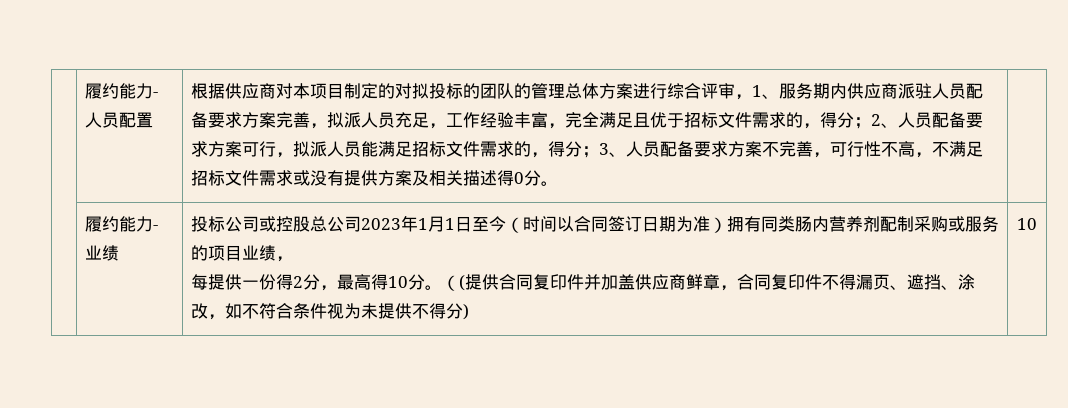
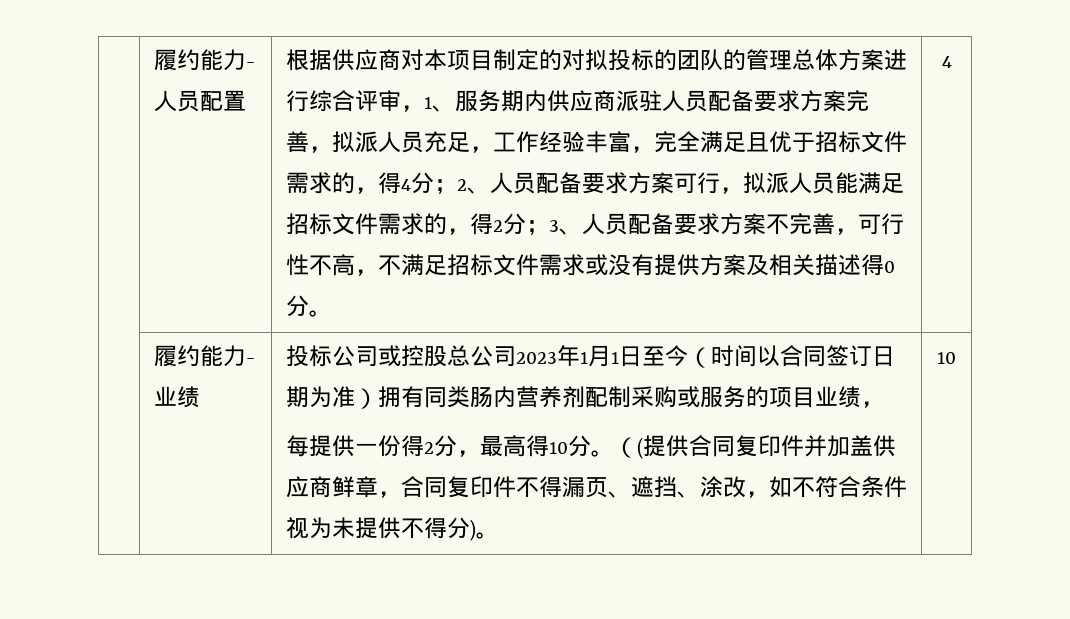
- 根据供应商对本项目制定的对拟投标的团队的管理总体方案进行综合评审，1、服务期内供应商派驻人员配备要求方案完善，拟派人员充足，工作经验丰富，完全满足且优于招标文件需求的，得分；
+ 根据供应商对本项目制定的对拟投标的团队的管理总体方案进行综合评审，1、服务期内供应商派驻人员配备要求方案完善，拟派人员充足，工作经验丰富，完全满足且优于招标文件需求的，得4分；
- 2、人员配备要求方案可行，拟派人员能满足招标文件需求的，得分；
+ 2、人员配备要求方案可行，拟派人员能满足招标文件需求的，得2分；
- 3、人员配备要求方案不完善，可行性不高，不满足招标文件需求或没有提供方案及相关描述得0分。
+ 3、人员配备要求方案不完善，可行性不高，不满足招标文件需求或没有提供方案及相关描述得0分。 | 4
- （(提供合同复印件并加盖供应商鲜章，合同复印件不得漏页、遮挡、涂改，如不符合条件视为未提供不得分)
+ （(提供合同复印件并加盖供应商鲜章，合同复印件不得漏页、遮挡、涂改，如不符合条件视为未提供不得分)。

